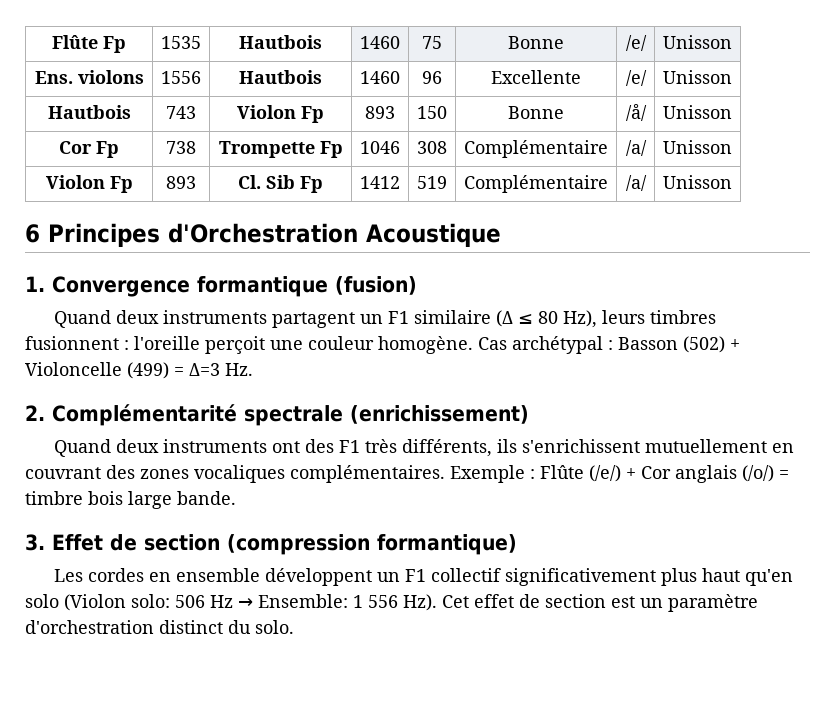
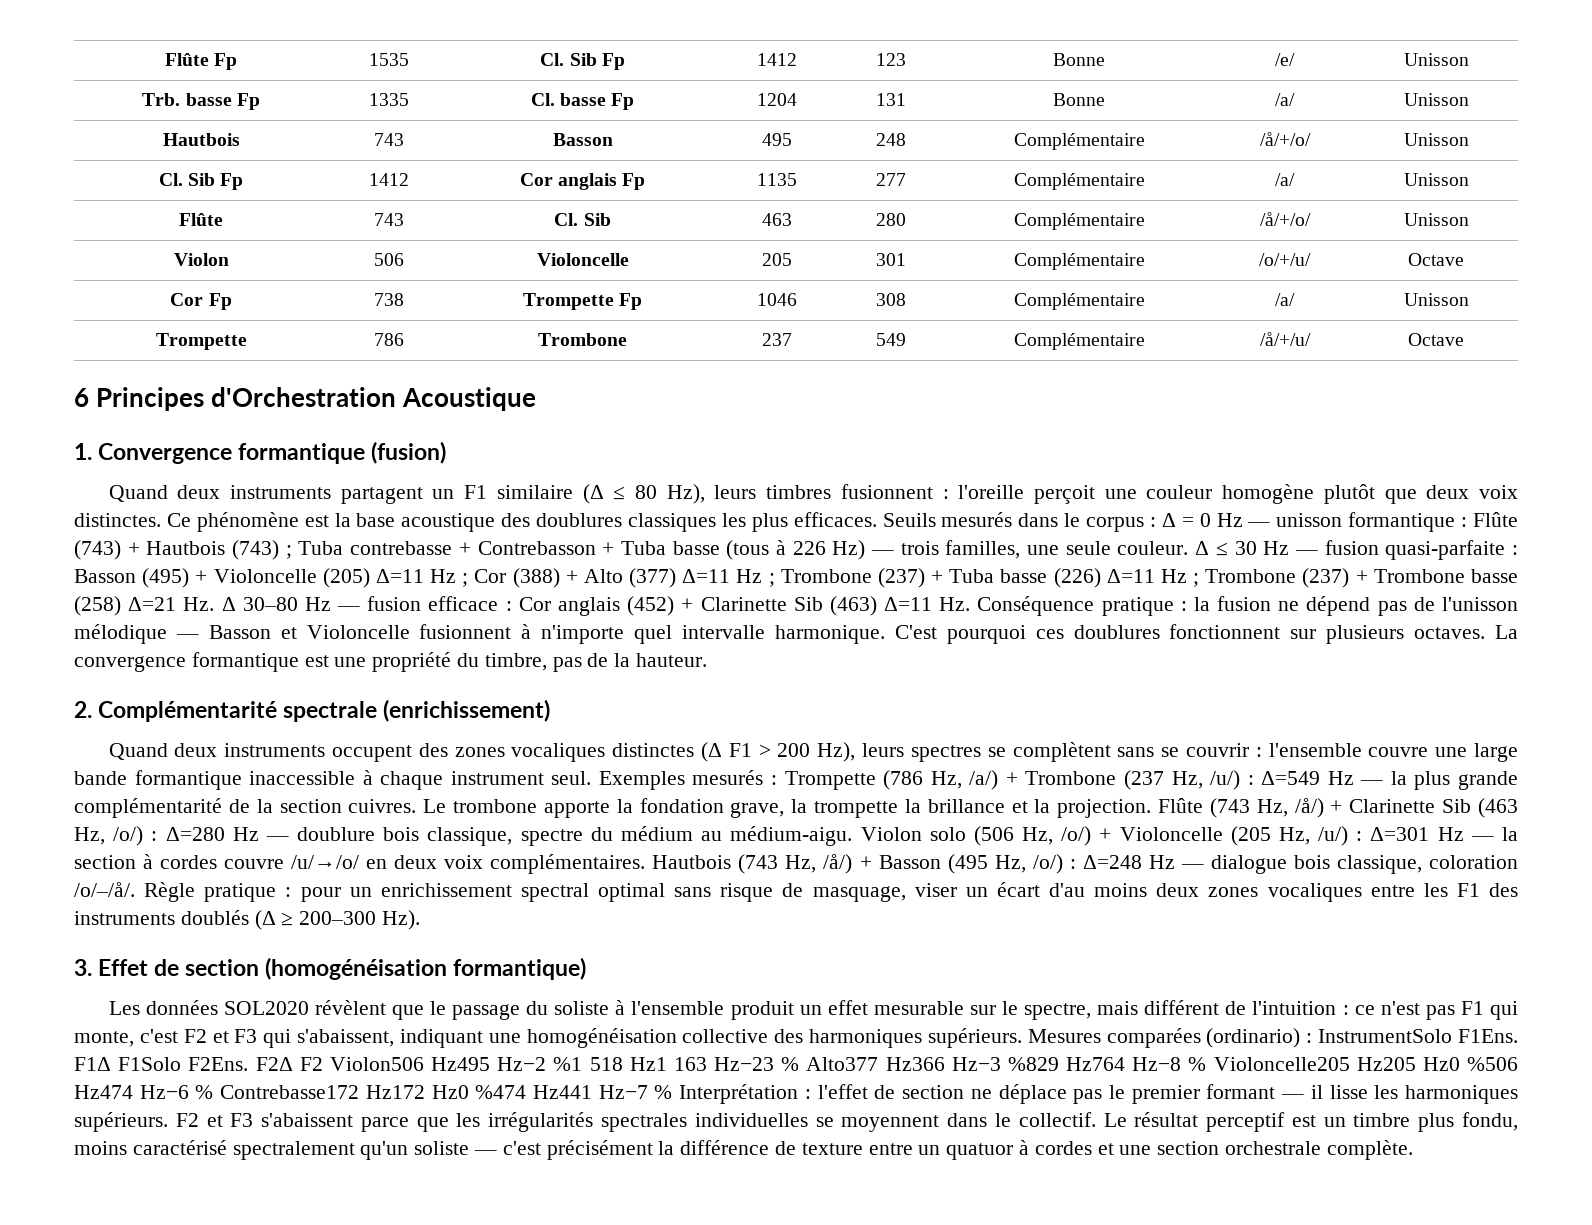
- Flûte Fp | 1535 | Hautbois | 1460 | 75 | Bonne | /e/ | Unisson
- Ens. violons | 1556 | Hautbois | 1460 | 96 | Excellente | /e/ | Unisson
- Hautbois | 743 | Violon Fp | 893 | 150 | Bonne | /å/ | Unisson
+ Flûte Fp | 1535 | Cl. Sib Fp | 1412 | 123 | Bonne | /e/ | Unisson
+ Trb. basse Fp | 1335 | Cl. basse Fp | 1204 | 131 | Bonne | /a/ | Unisson
+ Hautbois | 743 | Basson | 495 | 248 | Complémentaire | /å/+/o/ | Unisson
+ Cl. Sib Fp | 1412 | Cor anglais Fp | 1135 | 277 | Complémentaire | /a/ | Unisson
+ Flûte | 743 | Cl. Sib | 463 | 280 | Complémentaire | /å/+/o/ | Unisson
+ Violon | 506 | Violoncelle | 205 | 301 | Complémentaire | /o/+/u/ | Octave
- Violon Fp | 893 | Cl. Sib Fp | 1412 | 519 | Complémentaire | /a/ | Unisson
+ Trompette | 786 | Trombone | 237 | 549 | Complémentaire | /å/+/u/ | Octave
- Quand deux instruments partagent un F1 similaire (Δ ≤ 80 Hz), leurs timbres fusionnent : l'oreille perçoit une couleur homogène. Cas archétypal : Basson (502) + Violoncelle (499) = Δ=3 Hz.
+ Quand deux instruments partagent un F1 similaire (Δ ≤ 80 Hz), leurs timbres fusionnent : l'oreille perçoit une couleur homogène plutôt que deux voix distinctes. Ce phénomène est la base acoustique des doublures classiques les plus efficaces. Seuils mesurés dans le corpus : Δ = 0 Hz — unisson formantique : Flûte (743) + Hautbois (743) ; Tuba contrebasse + Contrebasson + Tuba basse (tous à 226 Hz) — trois familles, une seule couleur. Δ ≤ 30 Hz — fusion quasi-parfaite : Basson (495) + Violoncelle (205) Δ=11 Hz ; Cor (388) + Alto (377) Δ=11 Hz ; Trombone (237) + Tuba basse (226) Δ=11 Hz ; Trombone (237) + Trombone basse (258) Δ=21 Hz. Δ 30–80 Hz — fusion efficace : Cor anglais (452) + Clarinette Sib (463) Δ=11 Hz. Conséquence pratique : la fusion ne dépend pas de l'unisson mélodique — Basson et Violoncelle fusionnent à n'importe quel intervalle harmonique. C'est pourquoi ces doublures fonctionnent sur plusieurs octaves. La convergence formantique est une propriété du timbre, pas de la hauteur.
- Quand deux instruments ont des F1 très différents, ils s'enrichissent mutuellement en couvrant des zones vocaliques complémentaires. Exemple : Flûte (/e/) + Cor anglais (/o/) = timbre bois large bande.
+ Quand deux instruments occupent des zones vocaliques distinctes (Δ F1 > 200 Hz), leurs spectres se complètent sans se couvrir : l'ensemble couvre une large bande formantique inaccessible à chaque instrument seul. Exemples mesurés : Trompette (786 Hz, /a/) + Trombone (237 Hz, /u/) : Δ=549 Hz — la plus grande complémentarité de la section cuivres. Le trombone apporte la fondation grave, la trompette la brillance et la projection. Flûte (743 Hz, /å/) + Clarinette Sib (463 Hz, /o/) : Δ=280 Hz — doublure bois classique, spectre du médium au médium-aigu. Violon solo (506 Hz, /o/) + Violoncelle (205 Hz, /u/) : Δ=301 Hz — la section à cordes couvre /u/→/o/ en deux voix complémentaires. Hautbois (743 Hz, /å/) + Basson (495 Hz, /o/) : Δ=248 Hz — dialogue bois classique, coloration /o/–/å/. Règle pratique : pour un enrichissement spectral optimal sans risque de masquage, viser un écart d'au moins deux zones vocaliques entre les F1 des instruments doublés (Δ ≥ 200–300 Hz).
- 3. Effet de section (compression formantique)
+ 3. Effet de section (homogénéisation formantique)
- Les cordes en ensemble développent un F1 collectif significativement plus haut qu'en solo (Violon solo: 506 Hz → Ensemble: 1 556 Hz). Cet effet de section est un paramètre d'orchestration distinct du solo.
+ Les données SOL2020 révèlent que le passage du soliste à l'ensemble produit un effet mesurable sur le spectre, mais différent de l'intuition : ce n'est pas F1 qui monte, c'est F2 et F3 qui s'abaissent, indiquant une homogénéisation collective des harmoniques supérieurs. Mesures comparées (ordinario) : InstrumentSolo F1Ens. F1Δ F1Solo F2Ens. F2Δ F2 Violon506 Hz495 Hz−2 %1 518 Hz1 163 Hz−23 % Alto377 Hz366 Hz−3 %829 Hz764 Hz−8 % Violoncelle205 Hz205 Hz0 %506 Hz474 Hz−6 % Contrebasse172 Hz172 Hz0 %474 Hz441 Hz−7 % Interprétation : l'effet de section ne déplace pas le premier formant — il lisse les harmoniques supérieurs. F2 et F3 s'abaissent parce que les irrégularités spectrales individuelles se moyennent dans le collectif. Le résultat perceptif est un timbre plus fondu, moins caractérisé spectralement qu'un soliste — c'est précisément la différence de texture entre un quatuor à cordes et une section orchestrale complète.

